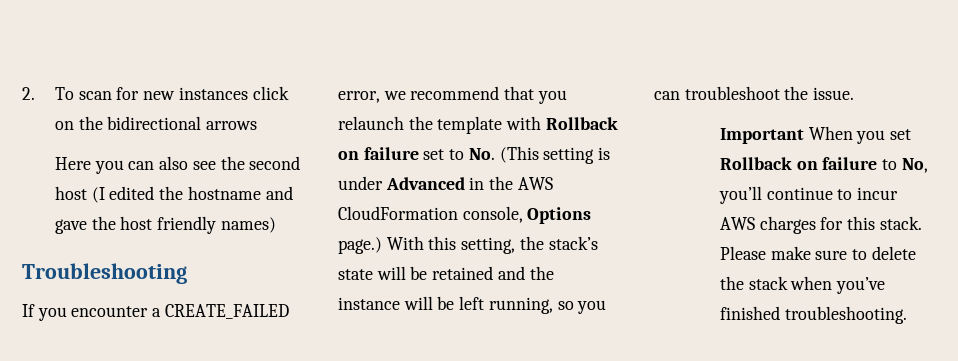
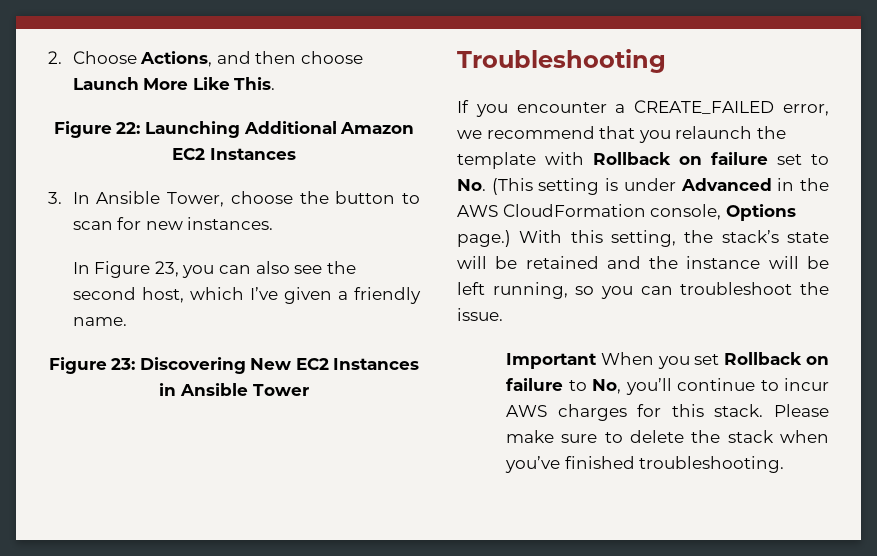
- 2. To scan for new instances click on the bidirectional arrows
- Here you can also see the second host (I edited the hostname and gave the host friendly names)
+ 2. Choose Actions, and then choose Launch More Like This.
+ Figure 22: Launching Additional Amazon EC2 Instances
+ 3. In Ansible Tower, choose the button to scan for new instances.
+ In Figure 23, you can also see the second host, which I’ve given a friendly name.
+ Figure 23: Discovering New EC2 Instances in Ansible Tower

